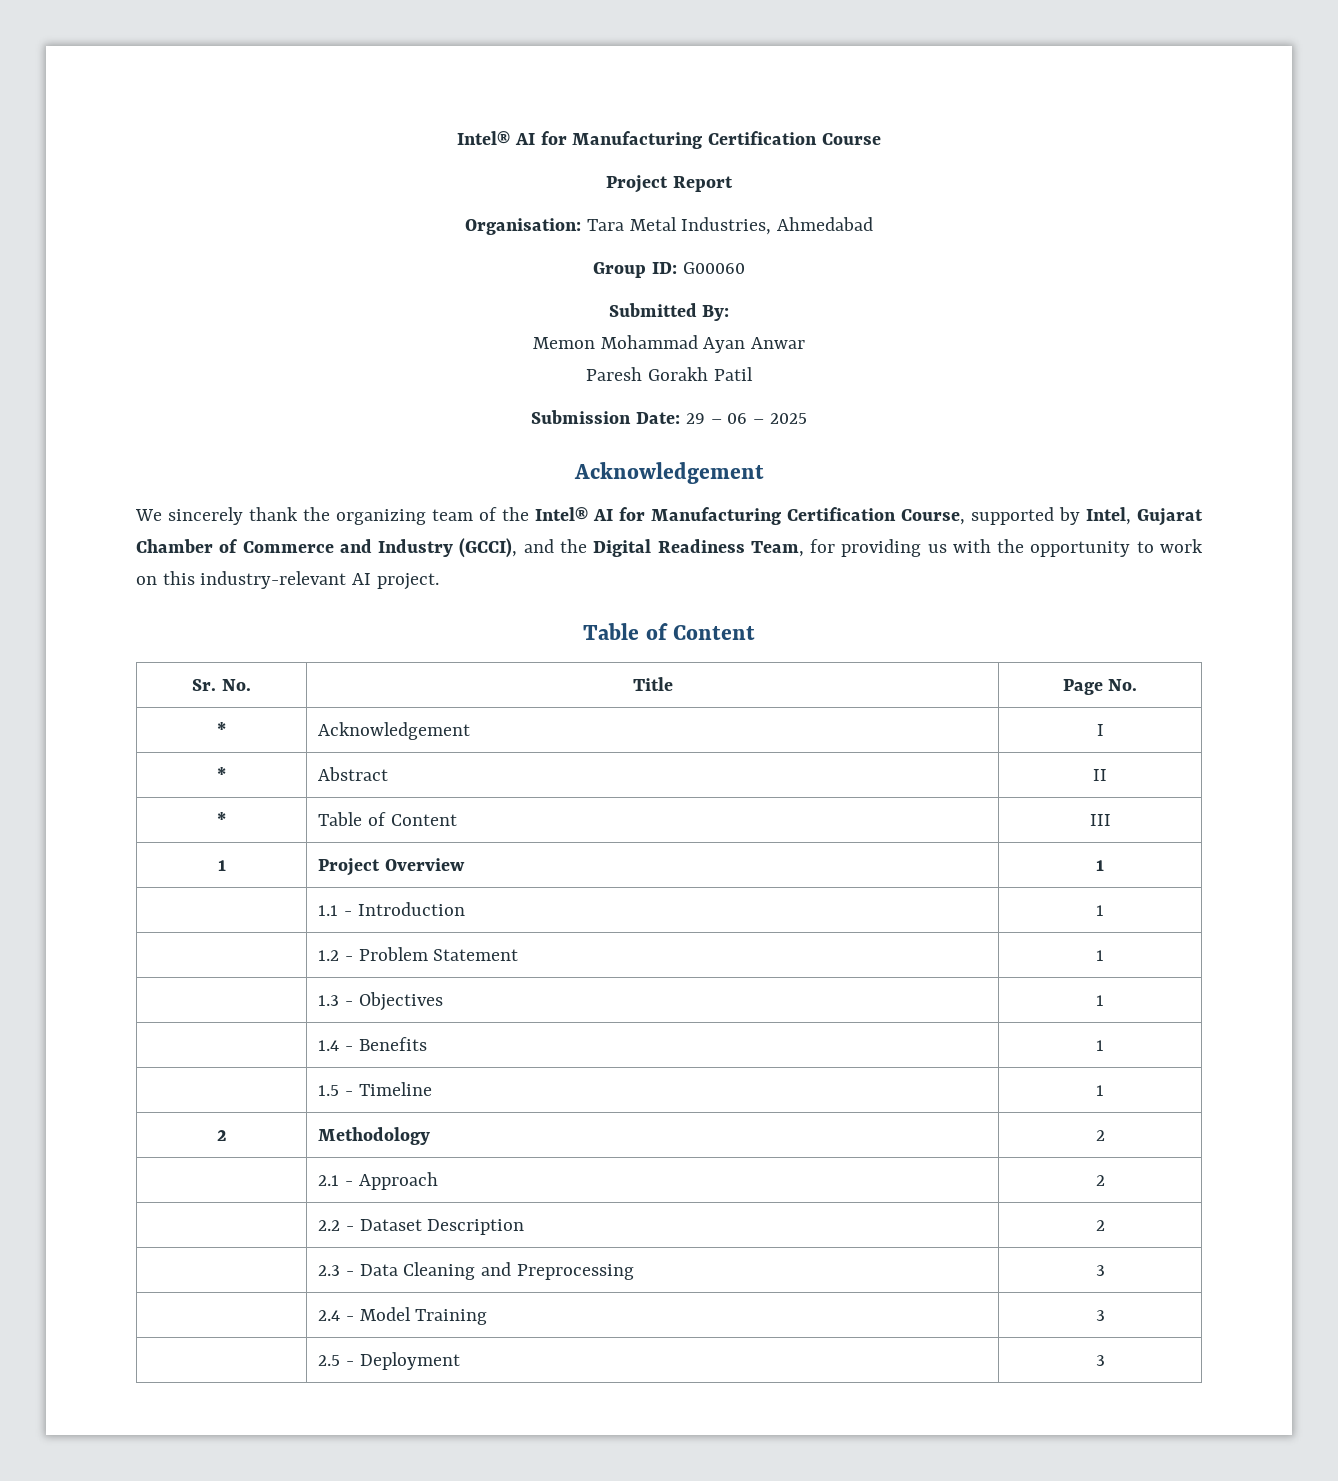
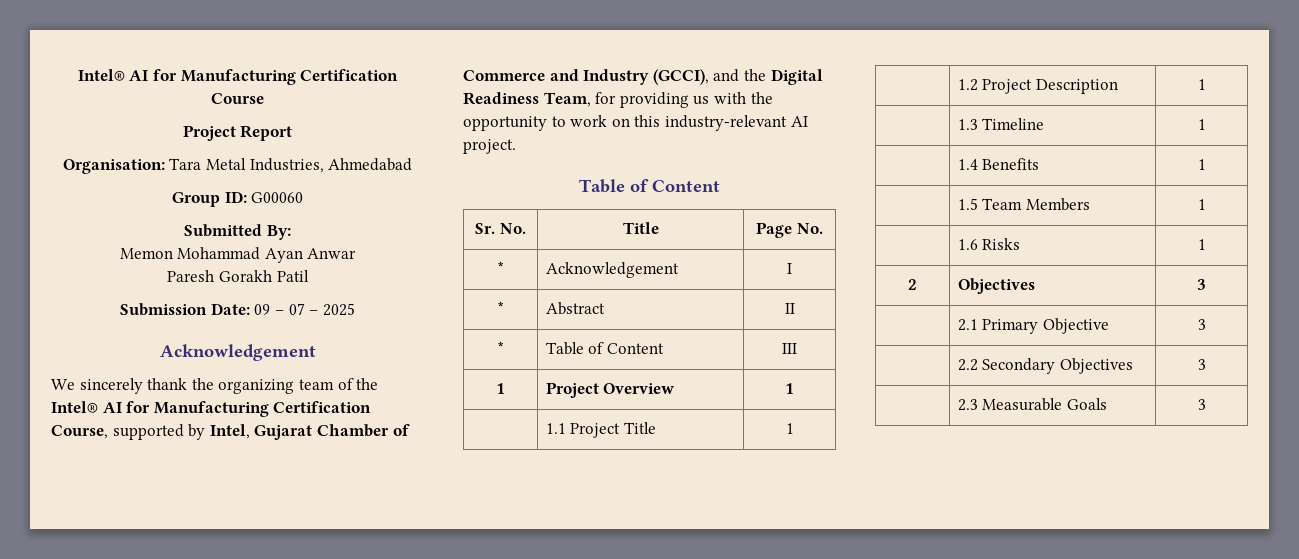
- Submission Date: 29 – 06 – 2025
+ Submission Date: 09 – 07 – 2025
- | 1.1 - Introduction | 1
+ | 1.1 Project Title | 1
- | 1.2 - Problem Statement | 1
+ | 1.2 Project Description | 1
- | 1.3 - Objectives | 1
+ | 1.3 Timeline | 1
- | 1.4 - Benefits | 1
+ | 1.4 Benefits | 1
- | 1.5 - Timeline | 1
- 2 | Methodology | 2
- | 2.1 - Approach | 2
- | 2.2 - Dataset Description | 2
- | 2.3 - Data Cleaning and Preprocessing | 3
- | 2.4 - Model Training | 3
- | 2.5 - Deployment | 3
+ | 1.5 Team Members | 1
+ | 1.6 Risks | 1
+ 2 | Objectives | 3
+ | 2.1 Primary Objective | 3
+ | 2.2 Secondary Objectives | 3
+ | 2.3 Measurable Goals | 3

